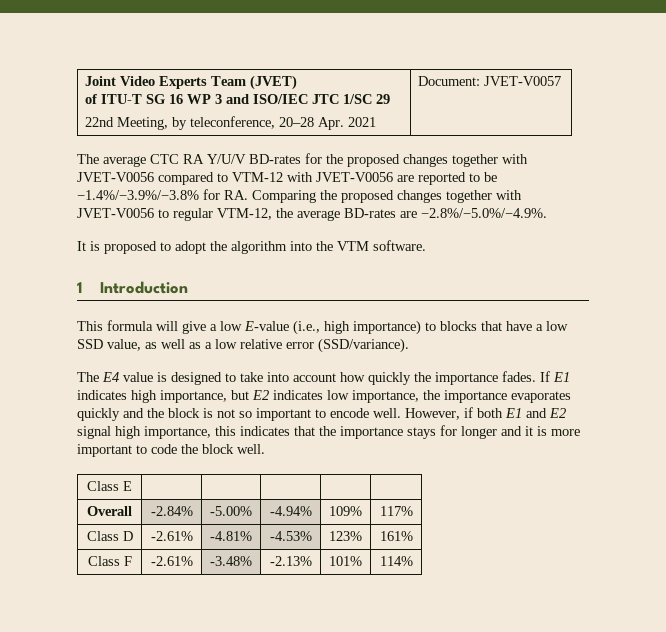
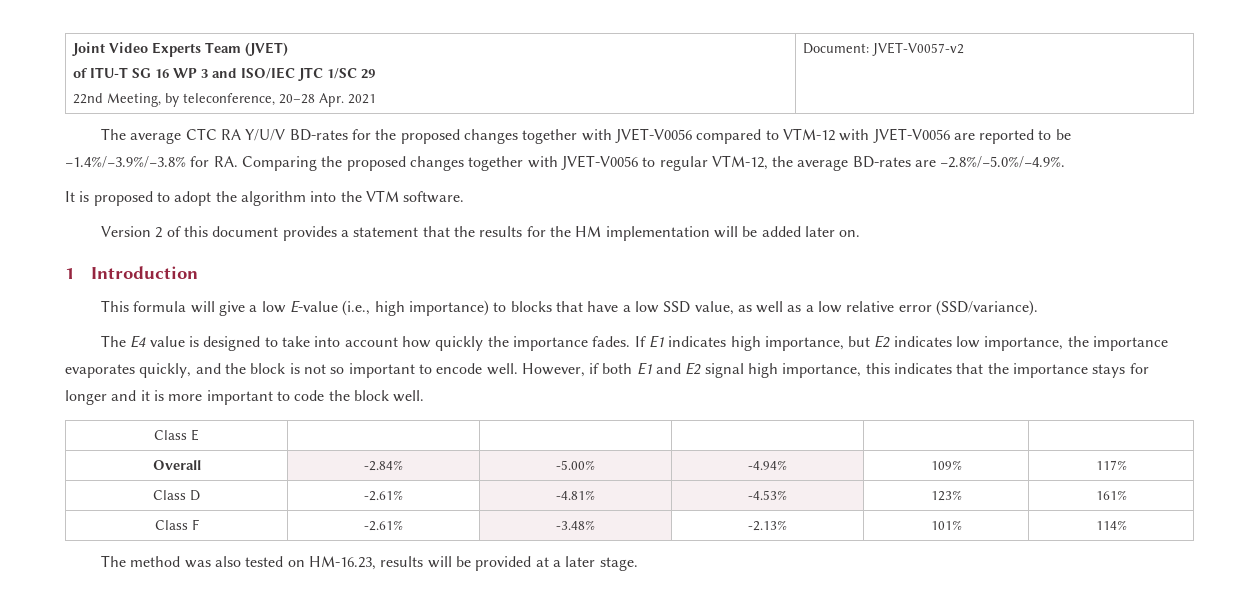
  Joint Video Experts Team (JVET)
  of ITU-T SG 16 WP 3 and ISO/IEC JTC 1/SC 29
- 22nd Meeting, by teleconference, 20–28 Apr. 2021 | Document: JVET-V0057
+ 22nd Meeting, by teleconference, 20–28 Apr. 2021 | Document: JVET-V0057-v2
+ Version 2 of this document provides a statement that the results for the HM implementation will be added later on.
- If E1 indicates high importance, but E2 indicates low importance, the importance evaporates quickly and the block is not so important to encode well.
+ If E1 indicates high importance, but E2 indicates low importance, the importance evaporates quickly, and the block is not so important to encode well.
+ The method was also tested on HM-16.23, results will be provided at a later stage.

